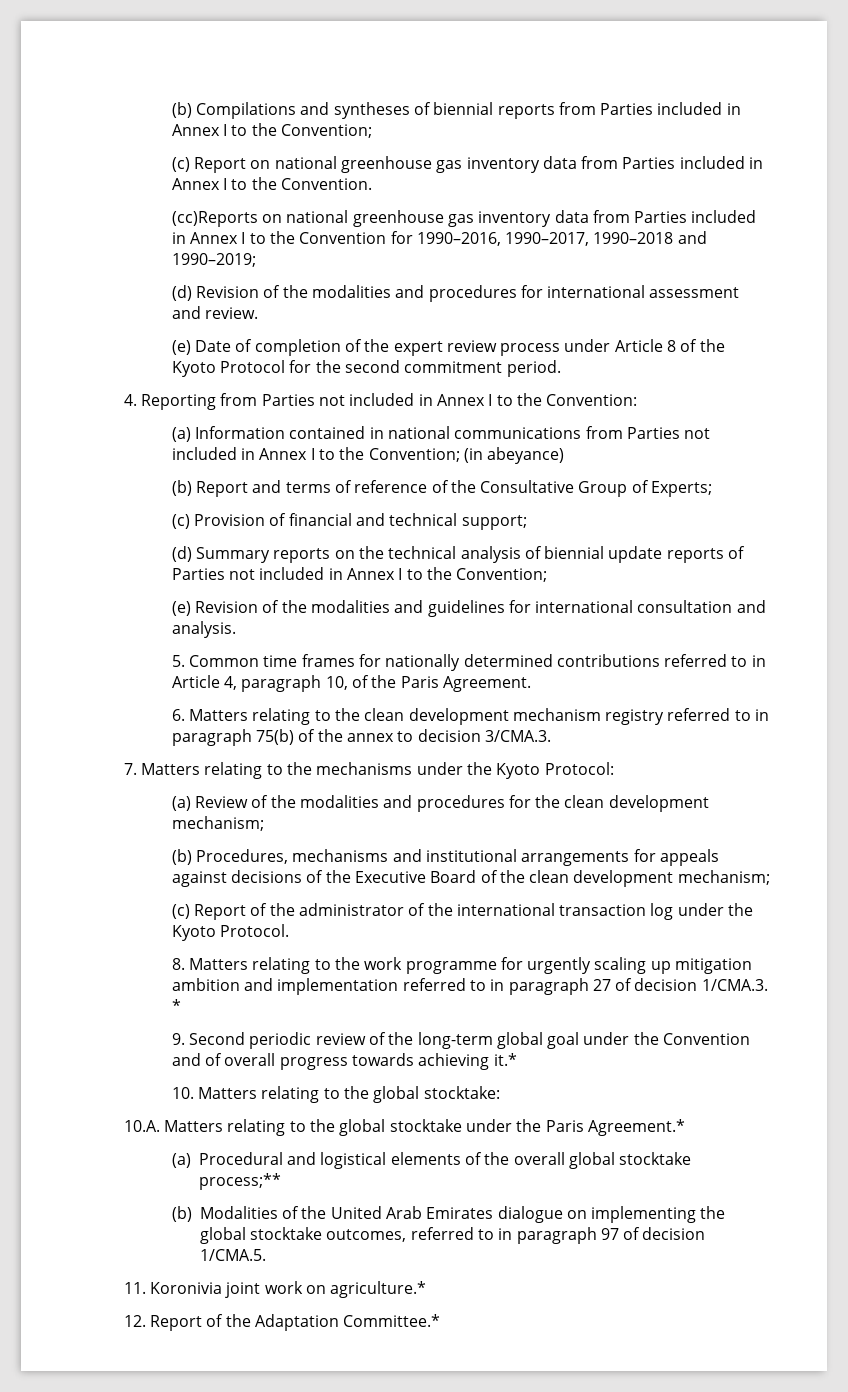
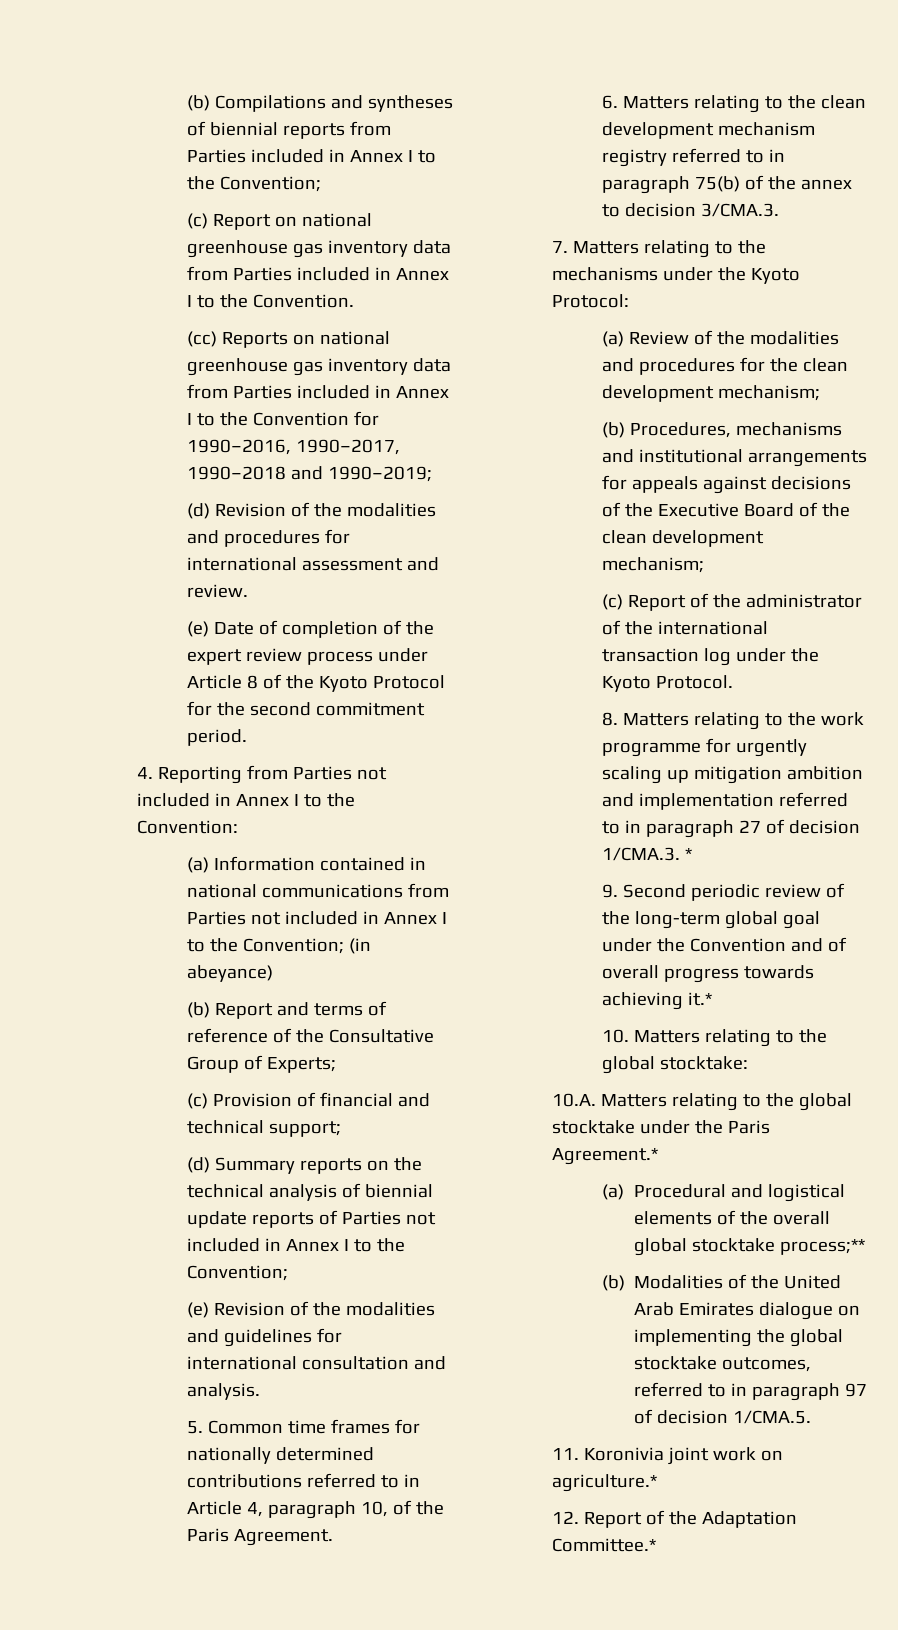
- (cc)Reports on national greenhouse gas inventory data from Parties included in Annex I to the Convention for 1990–2016, 1990–2017, 1990–2018 and 1990–2019;
+ (cc) Reports on national greenhouse gas inventory data from Parties included in Annex I to the Convention for 1990–2016, 1990–2017, 1990–2018 and 1990–2019;

